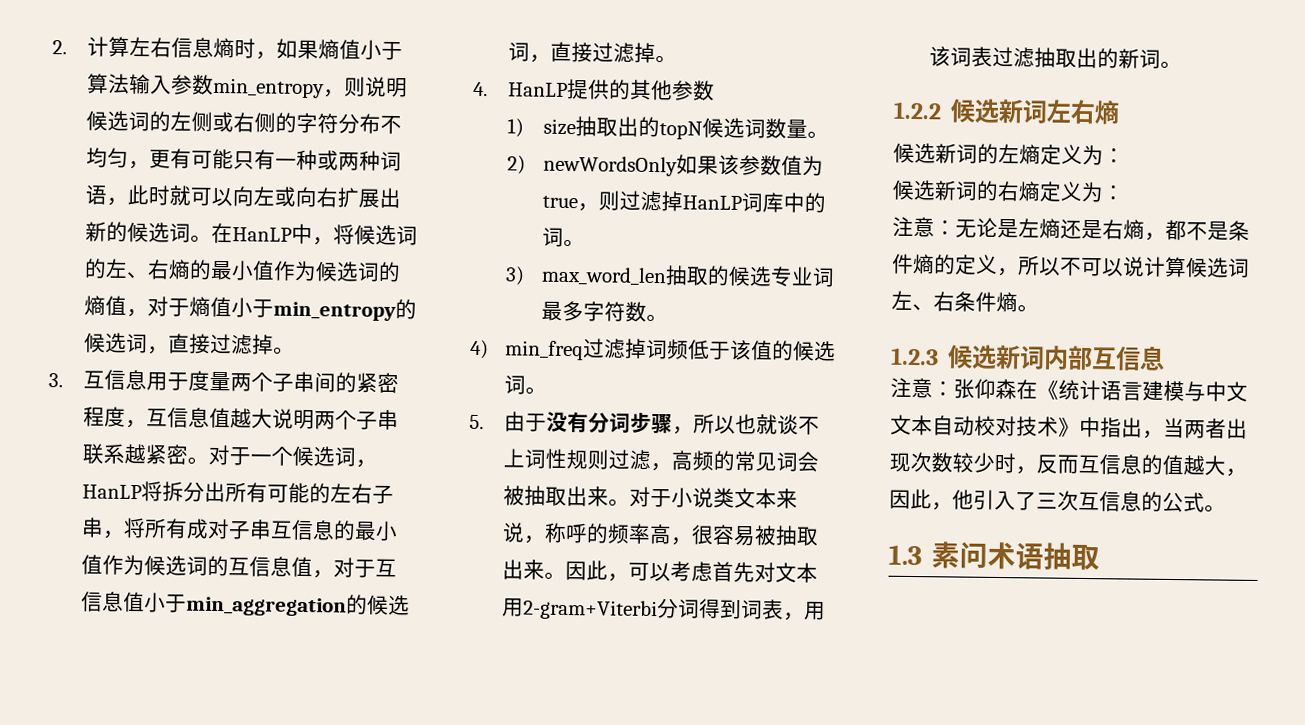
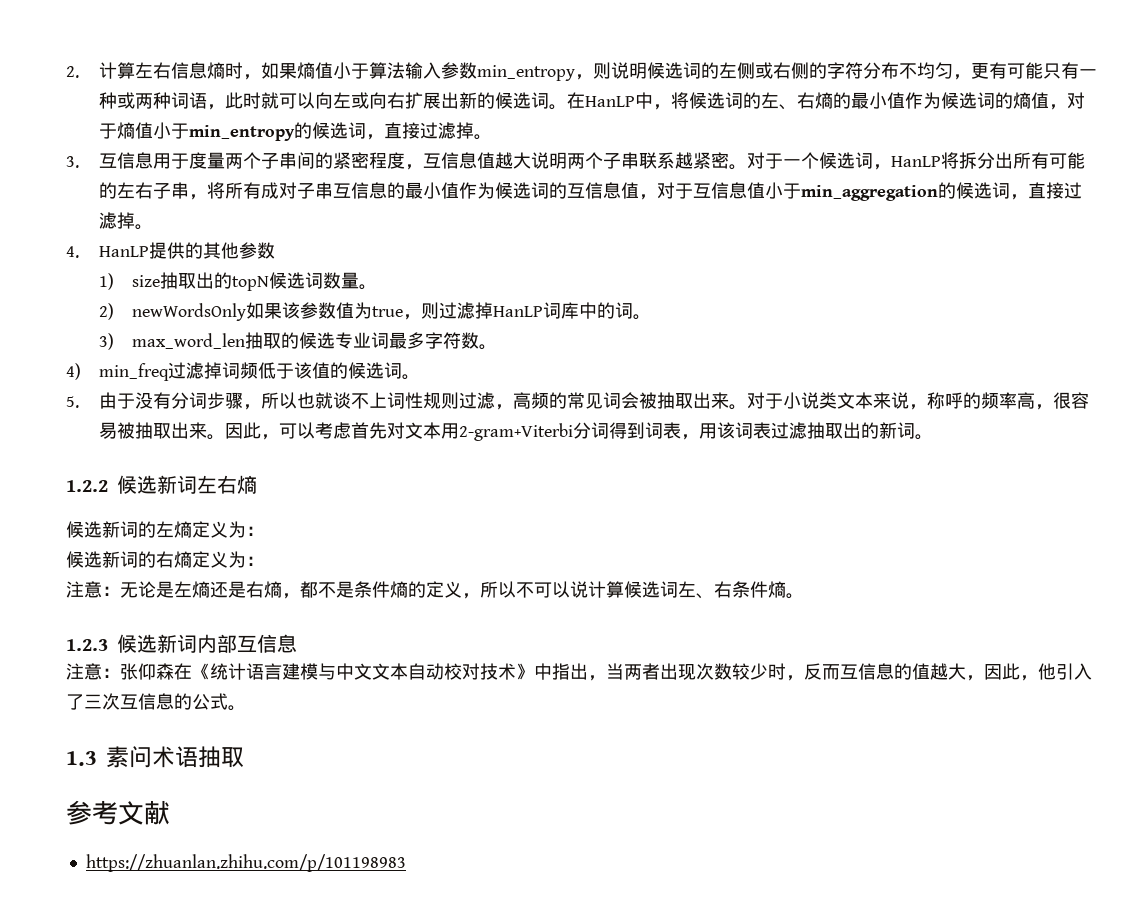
+ 参考文献
+ https://zhuanlan.zhihu.com/p/101198983

